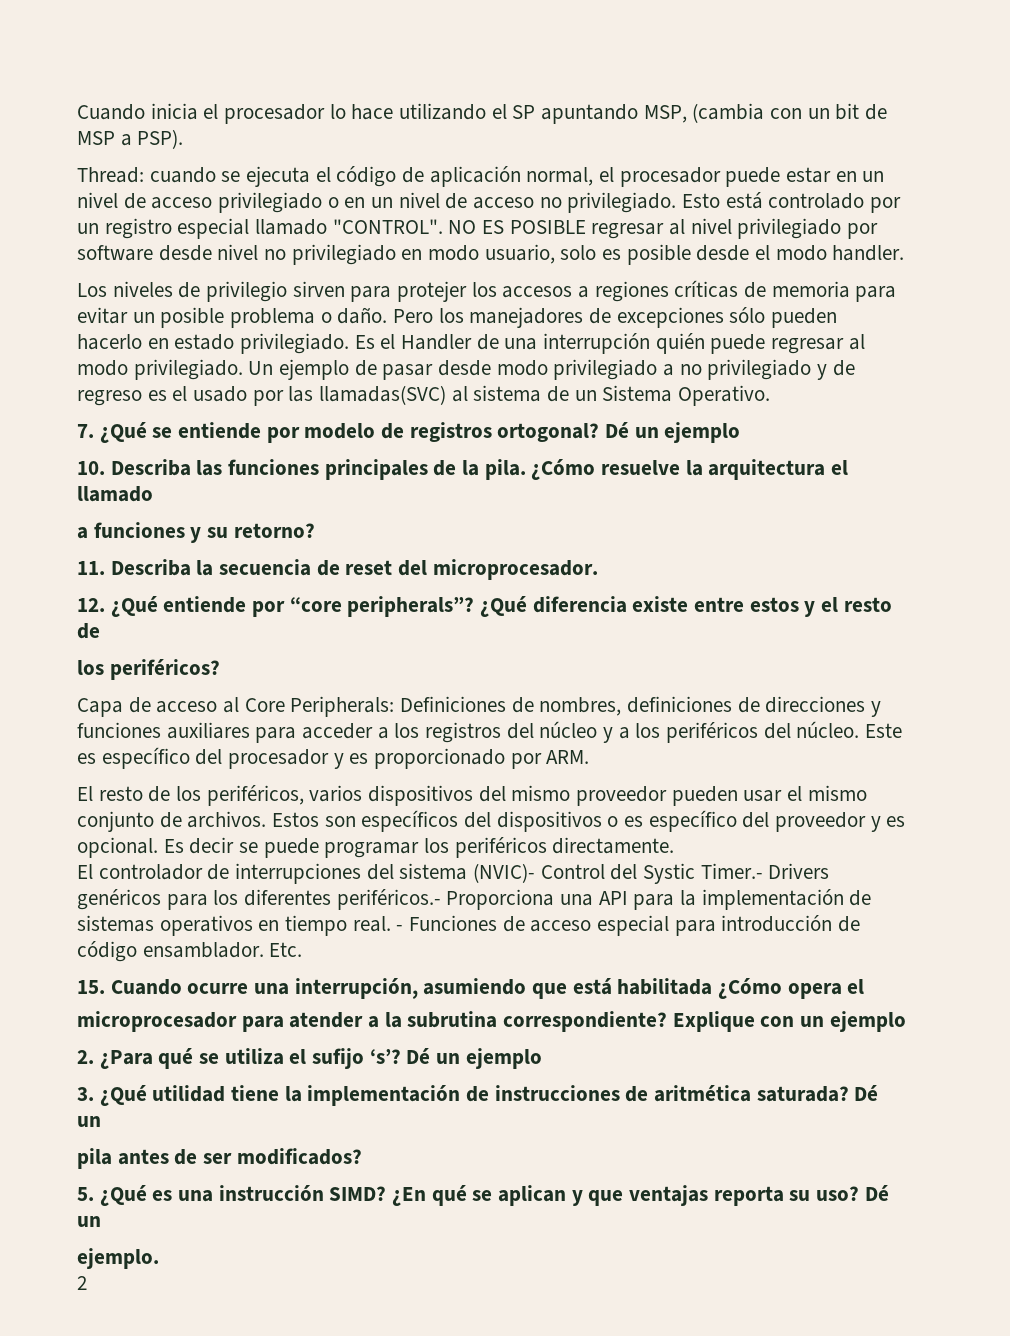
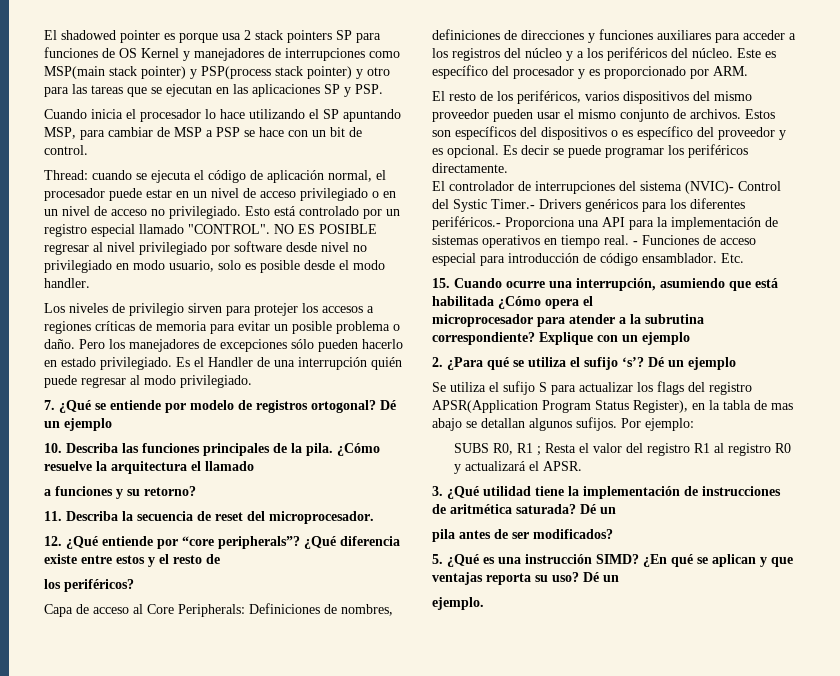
+ El shadowed pointer es porque usa 2 stack pointers SP para funciones de OS Kernel y manejadores de interrupciones como MSP(main stack pointer) y PSP(process stack pointer) y otro para las tareas que se ejecutan en las aplicaciones SP y PSP.
- Cuando inicia el procesador lo hace utilizando el SP apuntando MSP, (cambia con un bit de MSP a PSP).
+ Cuando inicia el procesador lo hace utilizando el SP apuntando MSP, para cambiar de MSP a PSP se hace con un bit de control.
- Un ejemplo de pasar desde modo privilegiado a no privilegiado y de regreso es el usado por las llamadas(SVC) al sistema de un Sistema Operativo.
+ Se utiliza el sufijo S para actualizar los flags del registro APSR(Application Program Status Register), en la tabla de mas abajo se detallan algunos sufijos. Por ejemplo:
+ SUBS R0, R1 ; Resta el valor del registro R1 al registro R0 y actualizará el APSR.
- 2

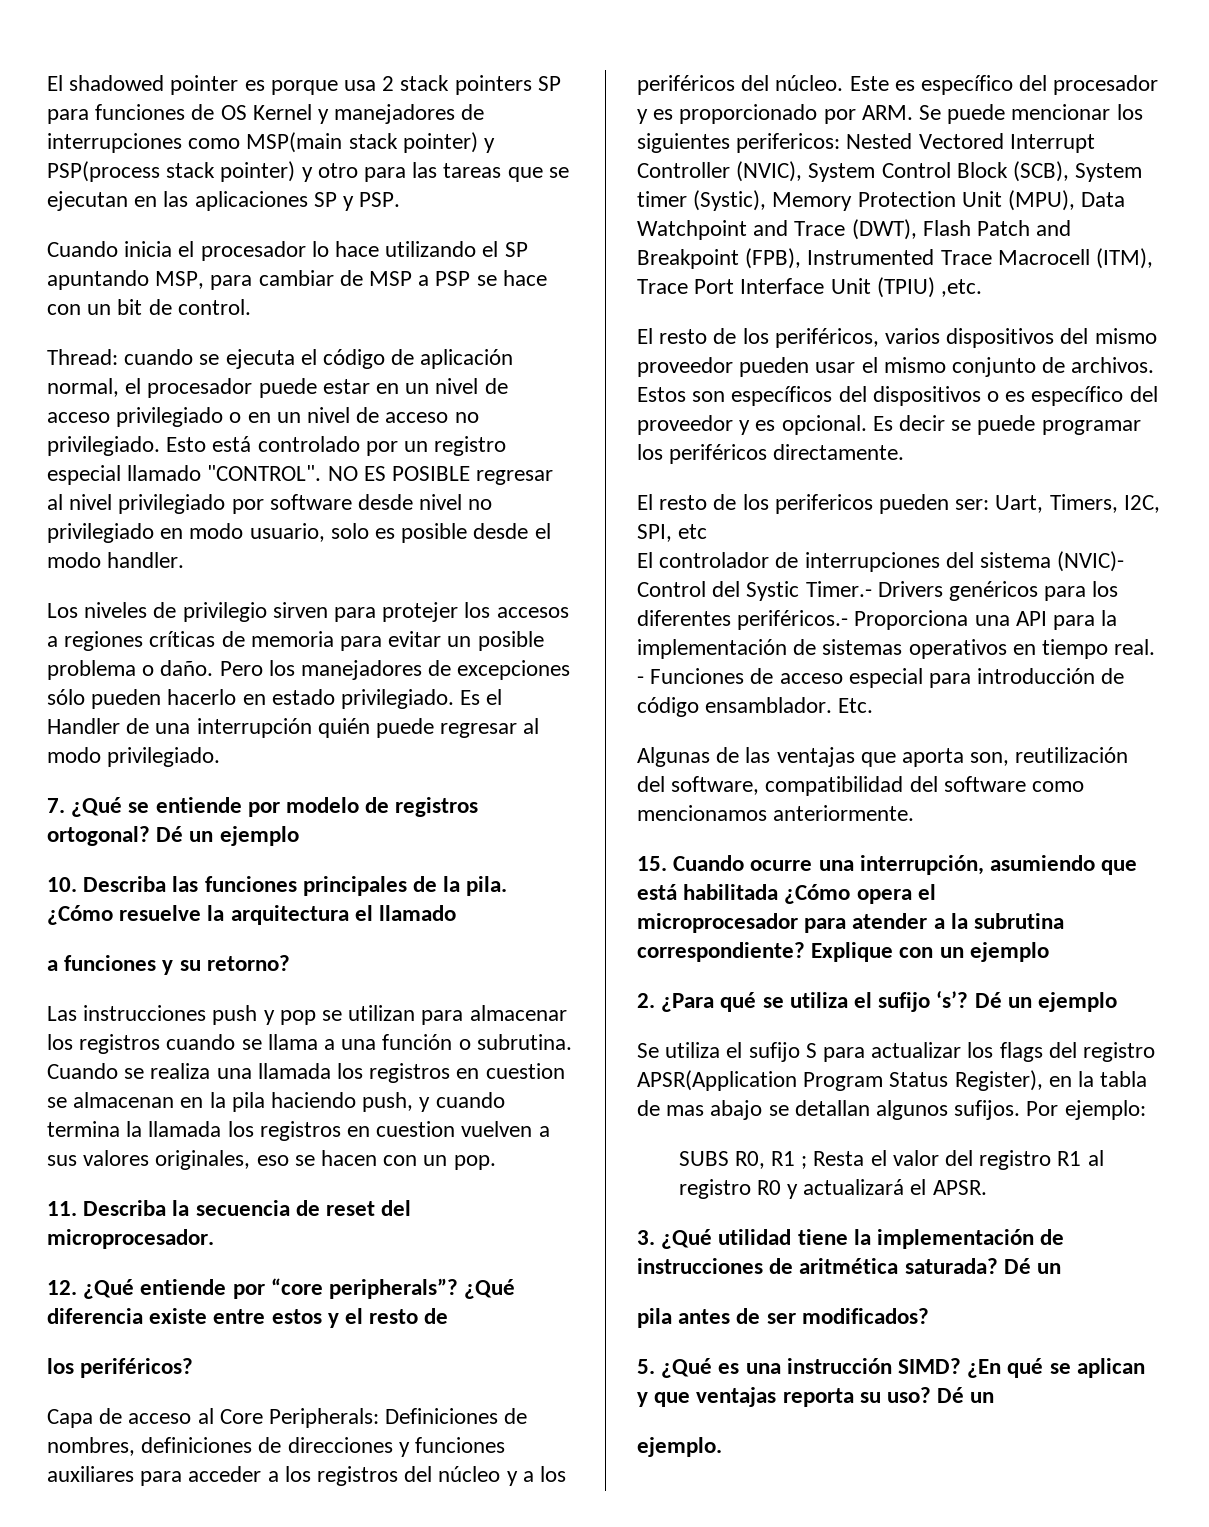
+ Las instrucciones push y pop se utilizan para almacenar los registros cuando se llama a una función o subrutina. Cuando se realiza una llamada los registros en cuestion se almacenan en la pila haciendo push, y cuando termina la llamada los registros en cuestion vuelven a sus valores originales, eso se hacen con un pop.
- Este es específico del procesador y es proporcionado por ARM.
+ Este es específico del procesador y es proporcionado por ARM. Se puede mencionar los siguientes perifericos: Nested Vectored Interrupt Controller (NVIC), System Control Block (SCB), System timer (Systic), Memory Protection Unit (MPU), Data Watchpoint and Trace (DWT), Flash Patch and Breakpoint (FPB), Instrumented Trace Macrocell (ITM), Trace Port Interface Unit (TPIU) ,etc.
+ El resto de los perifericos pueden ser: Uart, Timers, I2C, SPI, etc
+ Algunas de las ventajas que aporta son, reutilización del software, compatibilidad del software como mencionamos anteriormente.

